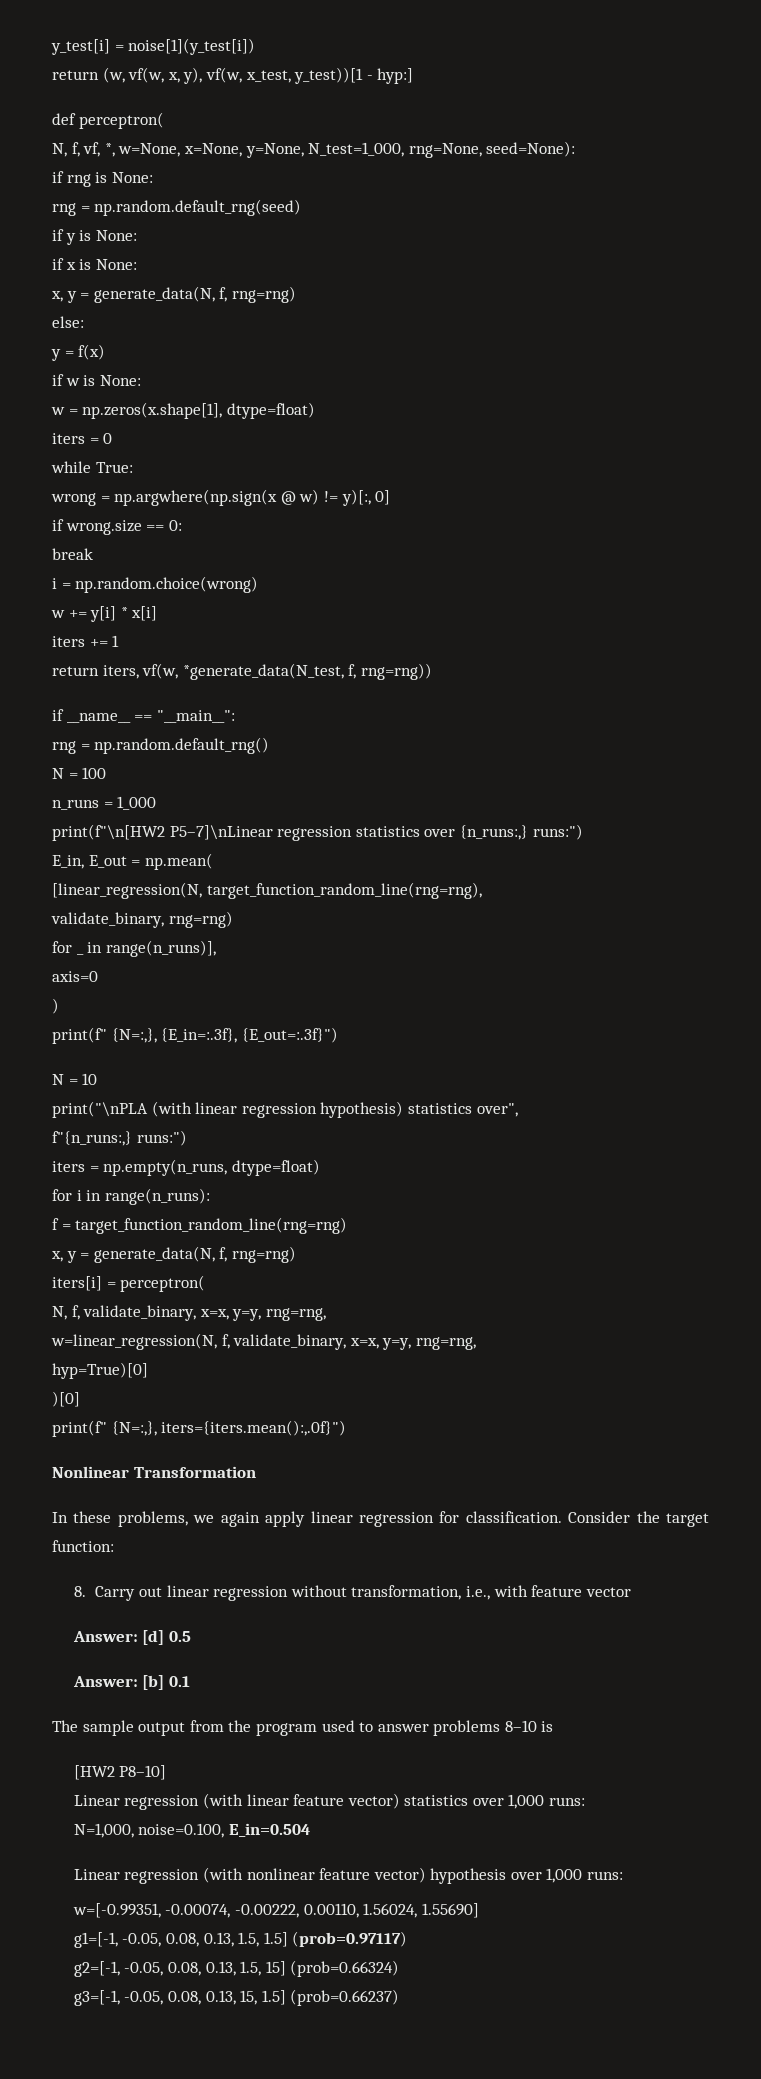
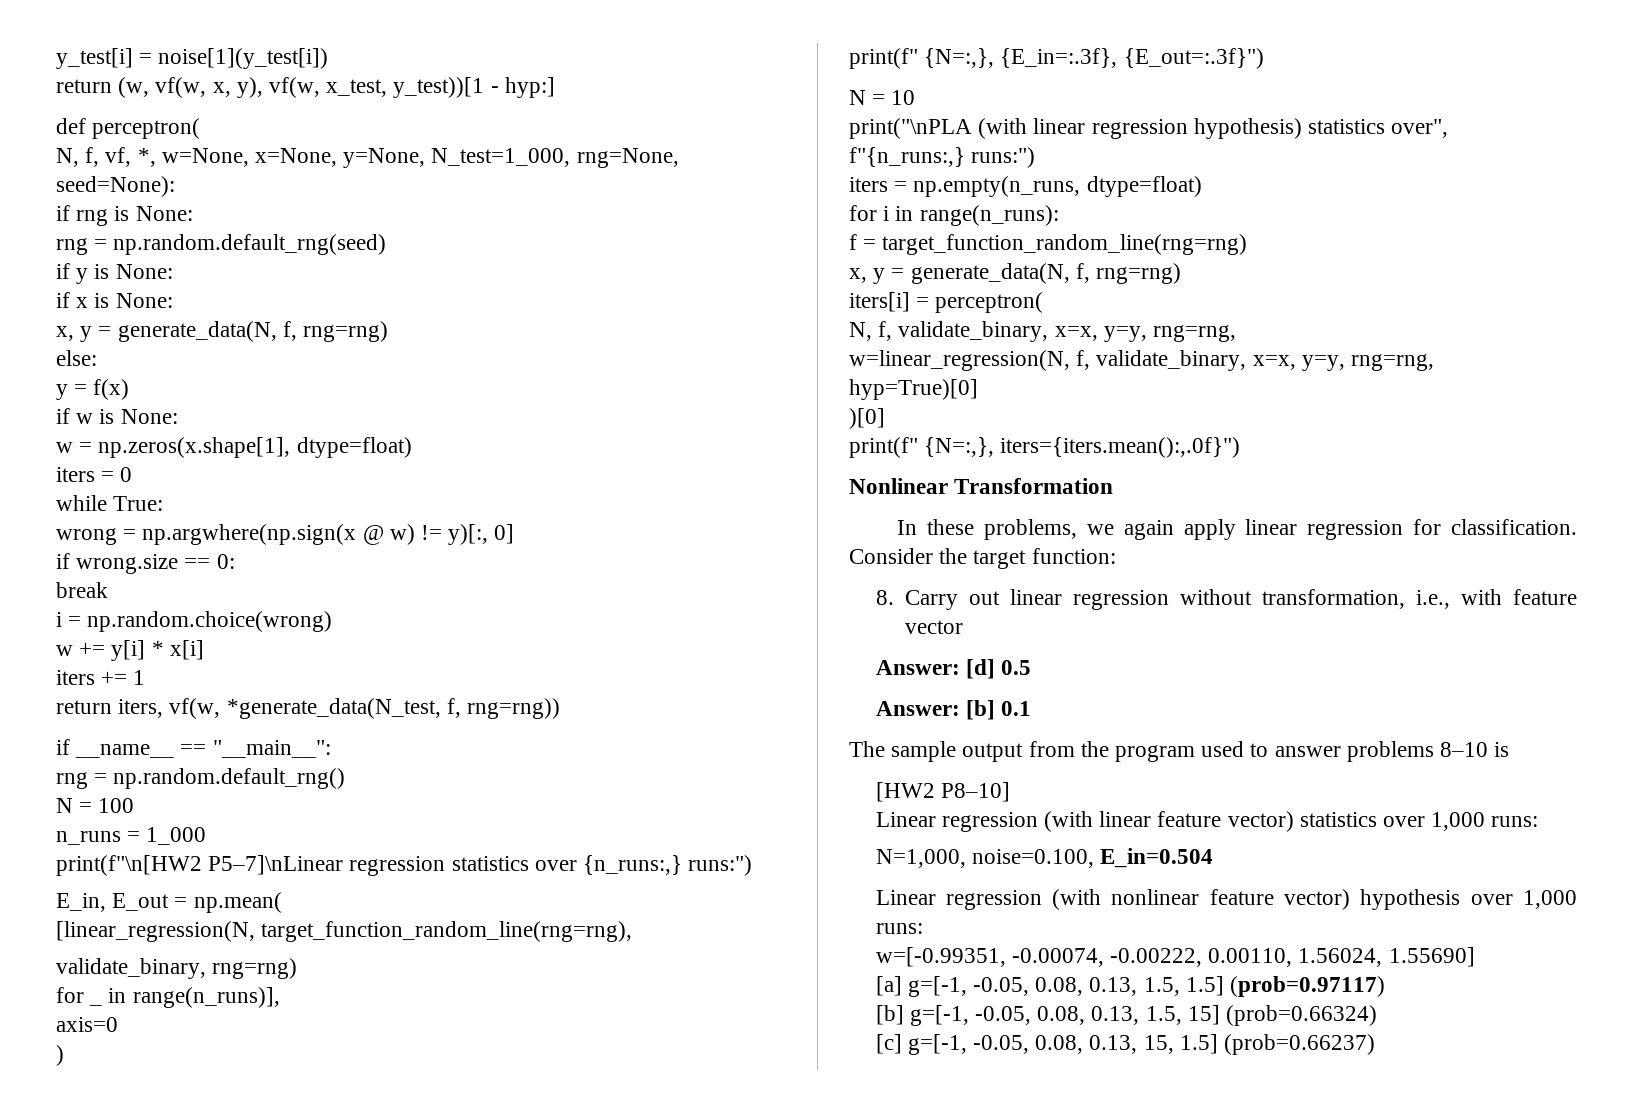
- g1=[-1, -0.05, 0.08, 0.13, 1.5, 1.5] (prob=0.97117)
+ [a] g=[-1, -0.05, 0.08, 0.13, 1.5, 1.5] (prob=0.97117)
- g2=[-1, -0.05, 0.08, 0.13, 1.5, 15] (prob=0.66324)
+ [b] g=[-1, -0.05, 0.08, 0.13, 1.5, 15] (prob=0.66324)
- g3=[-1, -0.05, 0.08, 0.13, 15, 1.5] (prob=0.66237)
+ [c] g=[-1, -0.05, 0.08, 0.13, 15, 1.5] (prob=0.66237)

